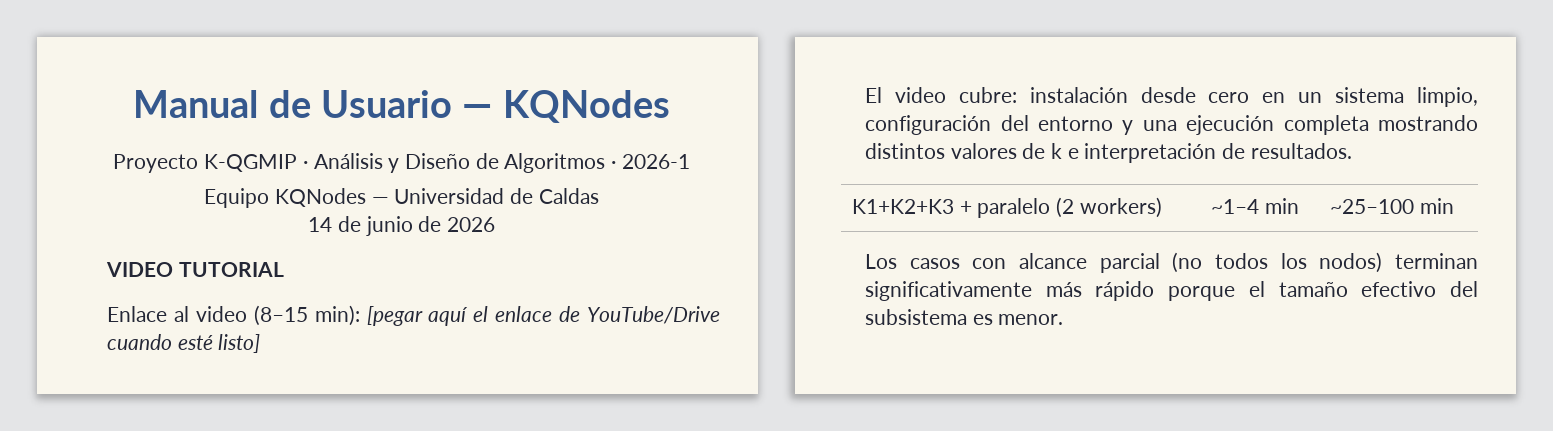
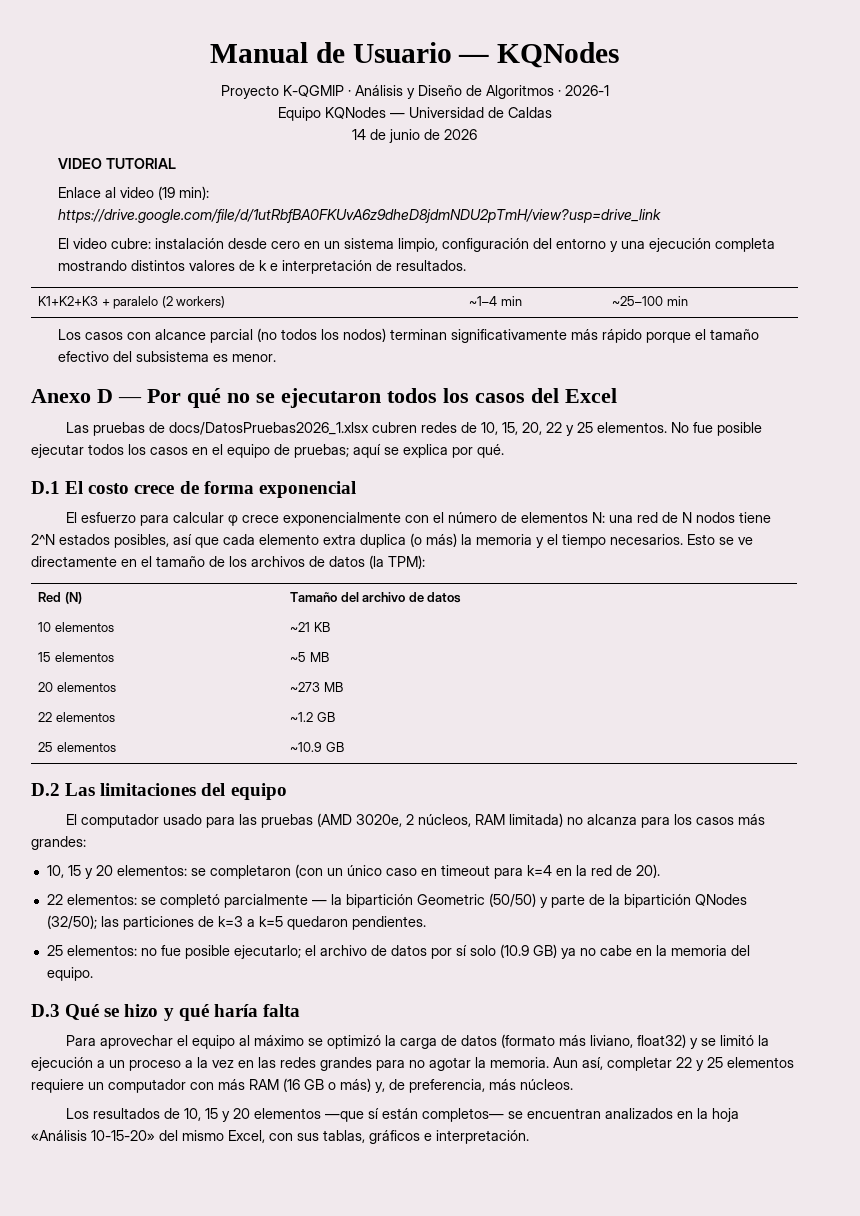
- Enlace al video (8–15 min): [pegar aquí el enlace de YouTube/Drive cuando esté listo]
+ Enlace al video (19 min): https://drive.google.com/file/d/1utRbfBA0FKUvA6z9dheD8jdmNDU2pTmH/view?usp=drive_link
+ Anexo D — Por qué no se ejecutaron todos los casos del Excel
+ Las pruebas de docs/DatosPruebas2026_1.xlsx cubren redes de 10, 15, 20, 22 y 25 elementos. No fue posible ejecutar todos los casos en el equipo de pruebas; aquí se explica por qué.
+ D.1 El costo crece de forma exponencial
+ El esfuerzo para calcular φ crece exponencialmente con el número de elementos N: una red de N nodos tiene 2^N estados posibles, así que cada elemento extra duplica (o más) la memoria y el tiempo necesarios. Esto se ve directamente en el tamaño de los archivos de datos (la TPM):
+ Red (N) | Tamaño del archivo de datos
+ 10 elementos | ~21 KB
+ 15 elementos | ~5 MB
+ 20 elementos | ~273 MB
+ 22 elementos | ~1.2 GB
+ 25 elementos | ~10.9 GB
+ D.2 Las limitaciones del equipo
+ El computador usado para las pruebas (AMD 3020e, 2 núcleos, RAM limitada) no alcanza para los casos más grandes:
+ 10, 15 y 20 elementos: se completaron (con un único caso en timeout para k=4 en la red de 20).
+ 22 elementos: se completó parcialmente — la bipartición Geometric (50/50) y parte de la bipartición QNodes (32/50); las particiones de k=3 a k=5 quedaron pendientes.
+ 25 elementos: no fue posible ejecutarlo; el archivo de datos por sí solo (10.9 GB) ya no cabe en la memoria del equipo.
+ D.3 Qué se hizo y qué haría falta
+ Para aprovechar el equipo al máximo se optimizó la carga de datos (formato más liviano, float32) y se limitó la ejecución a un proceso a la vez en las redes grandes para no agotar la memoria. Aun así, completar 22 y 25 elementos requiere un computador con más RAM (16 GB o más) y, de preferencia, más núcleos.
+ Los resultados de 10, 15 y 20 elementos —que sí están completos— se encuentran analizados en la hoja «Análisis 10-15-20» del mismo Excel, con sus tablas, gráficos e interpretación.

